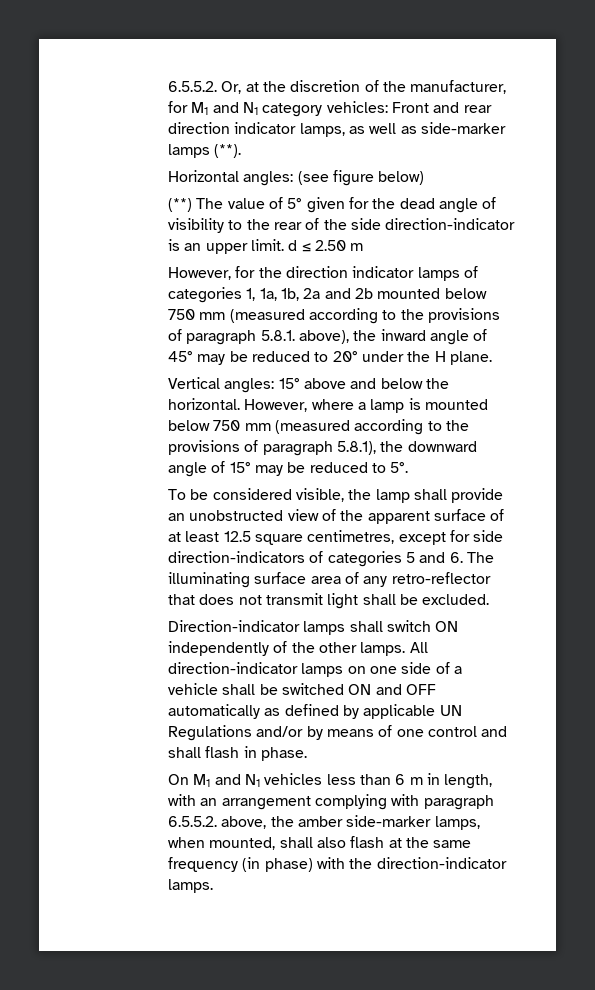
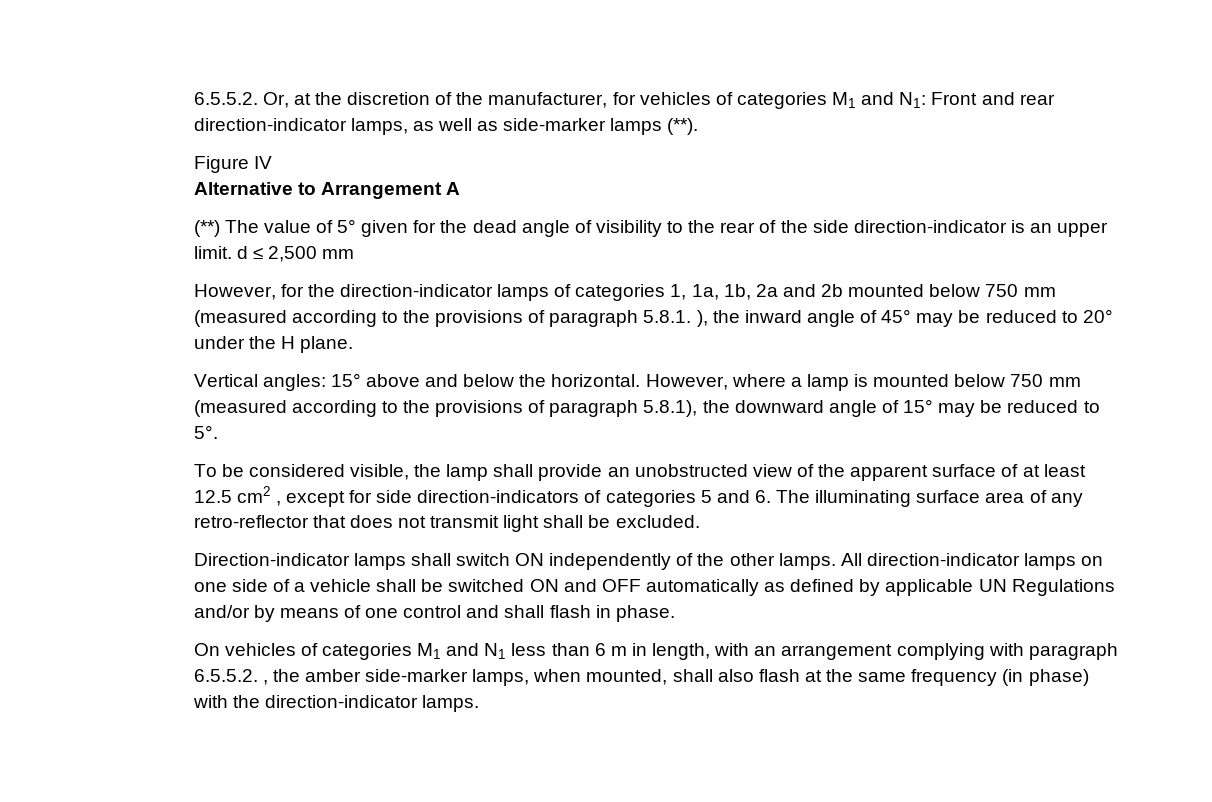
- 6.5.5.2. Or, at the discretion of the manufacturer, for M1 and N1 category vehicles: Front and rear direction indicator lamps, as well as side-marker lamps (**).
+ 6.5.5.2. Or, at the discretion of the manufacturer, for vehicles of categories M1 and N1: Front and rear direction-indicator lamps, as well as side-marker lamps (**).
- Horizontal angles: (see figure below)
+ Figure IV
+ Alternative to Arrangement A
- (**) The value of 5° given for the dead angle of visibility to the rear of the side direction-indicator is an upper limit. d ≤ 2.50 m
+ (**) The value of 5° given for the dead angle of visibility to the rear of the side direction-indicator is an upper limit. d ≤ 2,500 mm
- However, for the direction indicator lamps of categories 1, 1a, 1b, 2a and 2b mounted below 750 mm (measured according to the provisions of paragraph 5.8.1. above), the inward angle of 45° may be reduced to 20° under the H plane.
+ However, for the direction-indicator lamps of categories 1, 1a, 1b, 2a and 2b mounted below 750 mm (measured according to the provisions of paragraph 5.8.1. ), the inward angle of 45° may be reduced to 20° under the H plane.
- To be considered visible, the lamp shall provide an unobstructed view of the apparent surface of at least 12.5 square centimetres, except for side direction-indicators of categories 5 and 6. The illuminating surface area of any retro-reflector that does not transmit light shall be excluded.
+ To be considered visible, the lamp shall provide an unobstructed view of the apparent surface of at least 12.5 cm2 , except for side direction-indicators of categories 5 and 6. The illuminating surface area of any retro-reflector that does not transmit light shall be excluded.
- On M1 and N1 vehicles less than 6 m in length, with an arrangement complying with paragraph 6.5.5.2. above, the amber side-marker lamps, when mounted, shall also flash at the same frequency (in phase) with the direction-indicator lamps.
+ On vehicles of categories M1 and N1 less than 6 m in length, with an arrangement complying with paragraph 6.5.5.2. , the amber side-marker lamps, when mounted, shall also flash at the same frequency (in phase) with the direction-indicator lamps.

